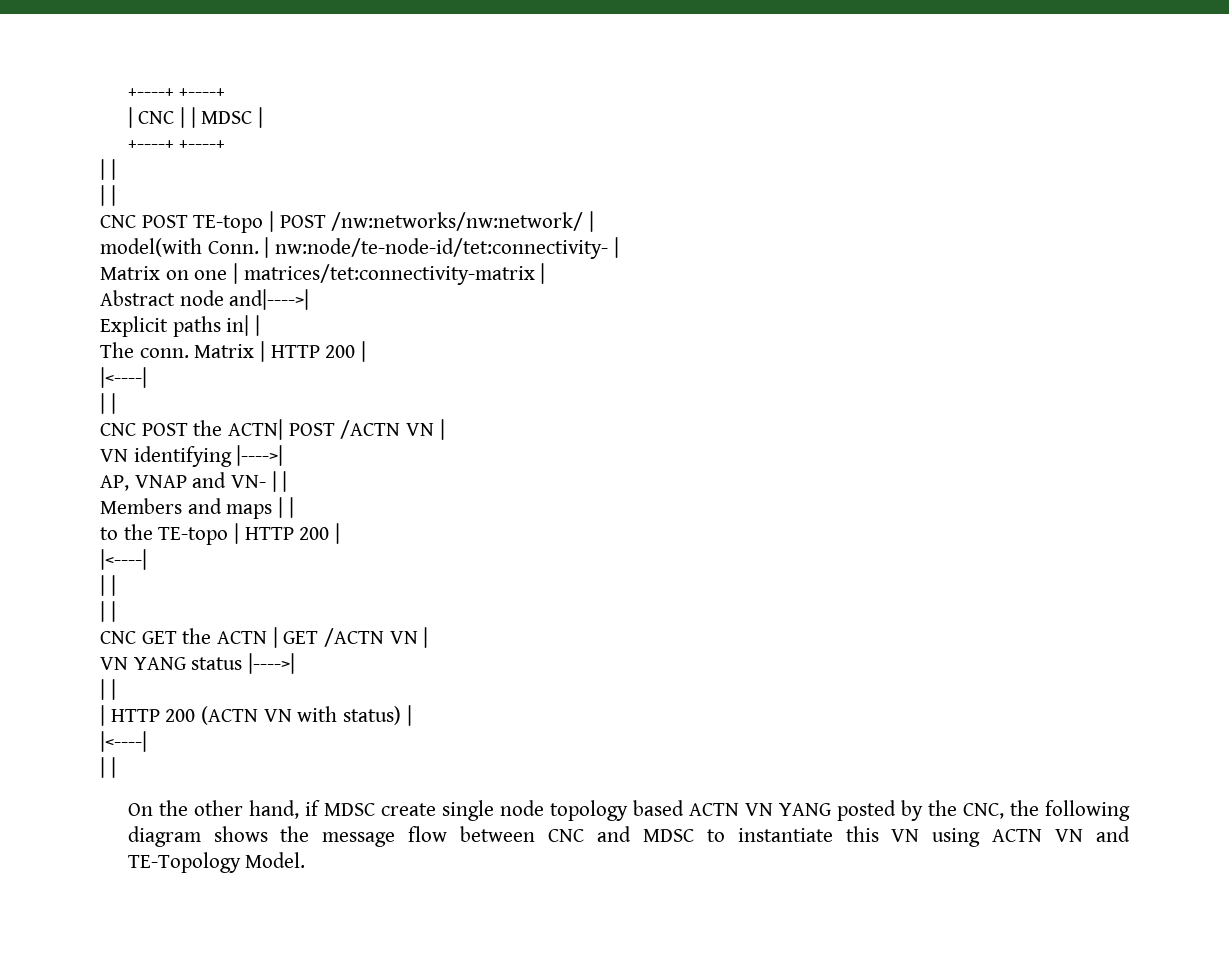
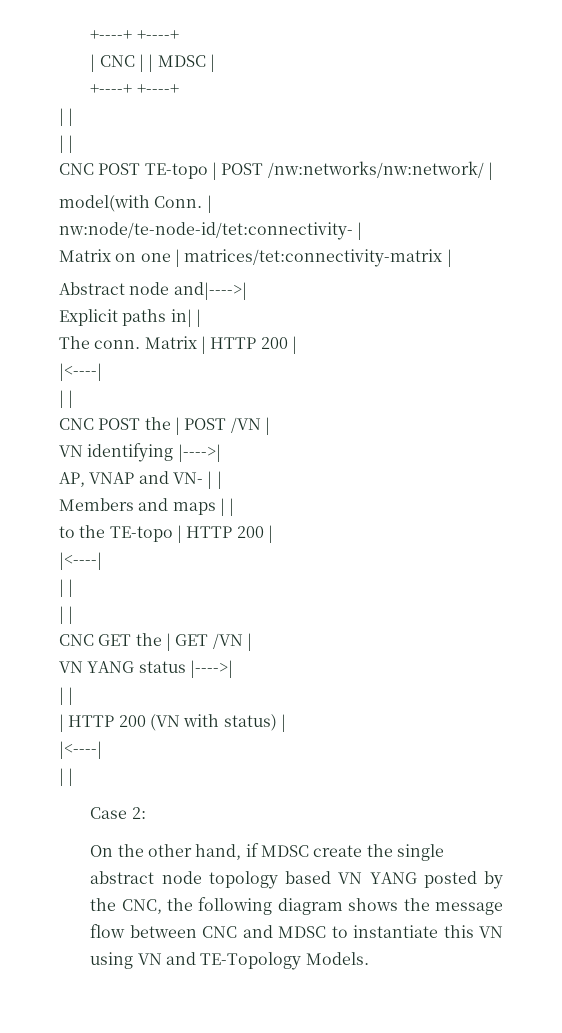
- CNC POST the ACTN| POST /ACTN VN |
+ CNC POST the | POST /VN |
- CNC GET the ACTN | GET /ACTN VN |
+ CNC GET the | GET /VN |
- | HTTP 200 (ACTN VN with status) |
+ | HTTP 200 (VN with status) |
+ Case 2:
- On the other hand, if MDSC create single node topology based ACTN VN YANG posted by the CNC, the following diagram shows the message flow between CNC and MDSC to instantiate this VN using ACTN VN and TE-Topology Model.
+ On the other hand, if MDSC create the single abstract node topology based VN YANG posted by the CNC, the following diagram shows the message flow between CNC and MDSC to instantiate this VN using VN and TE-Topology Models.

